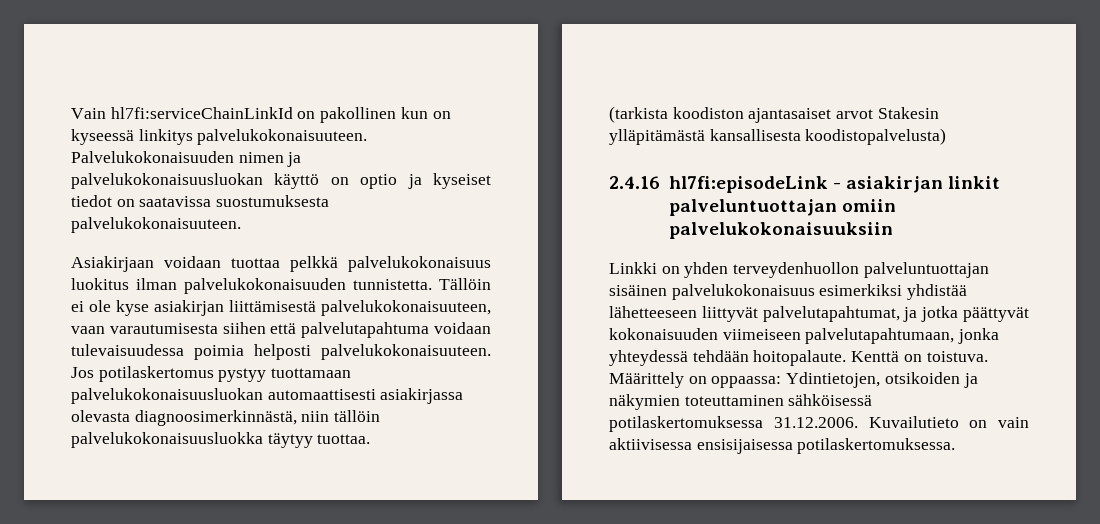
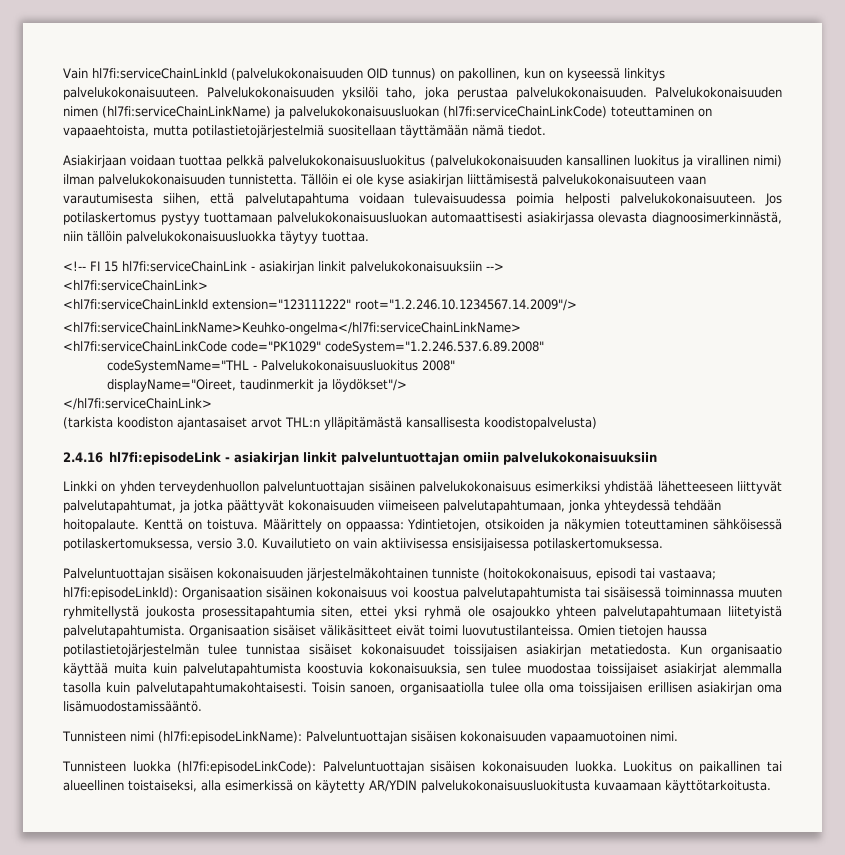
- Vain hl7fi:serviceChainLinkId on pakollinen kun on kyseessä linkitys palvelukokonaisuuteen.
+ Vain hl7fi:serviceChainLinkId (palvelukokonaisuuden OID tunnus) on pakollinen, kun on kyseessä linkitys palvelukokonaisuuteen.
- Palvelukokonaisuuden nimen ja palvelukokonaisuusluokan käyttö on optio ja kyseiset tiedot on saatavissa suostumuksesta palvelukokonaisuuteen.
- Asiakirjaan voidaan tuottaa pelkkä palvelukokonaisuus luokitus ilman palvelukokonaisuuden tunnistetta.
+ Palvelukokonaisuuden yksilöi taho, joka perustaa palvelukokonaisuuden. Palvelukokonaisuuden nimen (hl7fi:serviceChainLinkName) ja palvelukokonaisuusluokan (hl7fi:serviceChainLinkCode) toteuttaminen on vapaaehtoista, mutta potilastietojärjestelmiä suositellaan täyttämään nämä tiedot.
+ Asiakirjaan voidaan tuottaa pelkkä palvelukokonaisuusluokitus (palvelukokonaisuuden kansallinen luokitus ja virallinen nimi) ilman palvelukokonaisuuden tunnistetta.
- Tällöin ei ole kyse asiakirjan liittämisestä palvelukokonaisuuteen, vaan varautumisesta siihen että palvelutapahtuma voidaan tulevaisuudessa poimia helposti palvelukokonaisuuteen.
+ Tällöin ei ole kyse asiakirjan liittämisestä palvelukokonaisuuteen vaan varautumisesta siihen, että palvelutapahtuma voidaan tulevaisuudessa poimia helposti palvelukokonaisuuteen.
+ <!-- FI 15 hl7fi:serviceChainLink - asiakirjan linkit palvelukokonaisuuksiin -->
+ <hl7fi:serviceChainLink>
+ <hl7fi:serviceChainLinkId extension="123111222" root="1.2.246.10.1234567.14.2009"/>
+ <hl7fi:serviceChainLinkName>Keuhko-ongelma</hl7fi:serviceChainLinkName>
+ <hl7fi:serviceChainLinkCode code="PK1029" codeSystem="1.2.246.537.6.89.2008"
+ codeSystemName="THL - Palvelukokonaisuusluokitus 2008"
+ displayName="Oireet, taudinmerkit ja löydökset"/>
+ </hl7fi:serviceChainLink>
- (tarkista koodiston ajantasaiset arvot Stakesin ylläpitämästä kansallisesta koodistopalvelusta)
+ (tarkista koodiston ajantasaiset arvot THL:n ylläpitämästä kansallisesta koodistopalvelusta)
- Määrittely on oppaassa: Ydintietojen, otsikoiden ja näkymien toteuttaminen sähköisessä potilaskertomuksessa 31.12.2006. Kuvailutieto on vain aktiivisessa ensisijaisessa potilaskertomuksessa.
+ Määrittely on oppaassa: Ydintietojen, otsikoiden ja näkymien toteuttaminen sähköisessä potilaskertomuksessa, versio 3.0. Kuvailutieto on vain aktiivisessa ensisijaisessa potilaskertomuksessa.
+ Palveluntuottajan sisäisen kokonaisuuden järjestelmäkohtainen tunniste (hoitokokonaisuus, episodi tai vastaava; hl7fi:episodeLinkId): Organisaation sisäinen kokonaisuus voi koostua palvelutapahtumista tai sisäisessä toiminnassa muuten ryhmitellystä joukosta prosessitapahtumia siten, ettei yksi ryhmä ole osajoukko yhteen palvelutapahtumaan liitetyistä palvelutapahtumista. Organisaation sisäiset välikäsitteet eivät toimi luovutustilanteissa. Omien tietojen haussa potilastietojärjestelmän tulee tunnistaa sisäiset kokonaisuudet toissijaisen asiakirjan metatiedosta. Kun organisaatio käyttää muita kuin palvelutapahtumista koostuvia kokonaisuuksia, sen tulee muodostaa toissijaiset asiakirjat alemmalla tasolla kuin palvelutapahtumakohtaisesti. Toisin sanoen, organisaatiolla tulee olla oma toissijaisen erillisen asiakirjan oma lisämuodostamissääntö.
+ Tunnisteen nimi (hl7fi:episodeLinkName): Palveluntuottajan sisäisen kokonaisuuden vapaamuotoinen nimi.
+ Tunnisteen luokka (hl7fi:episodeLinkCode): Palveluntuottajan sisäisen kokonaisuuden luokka. Luokitus on paikallinen tai alueellinen toistaiseksi, alla esimerkissä on käytetty AR/YDIN palvelukokonaisuusluokitusta kuvaamaan käyttötarkoitusta.

